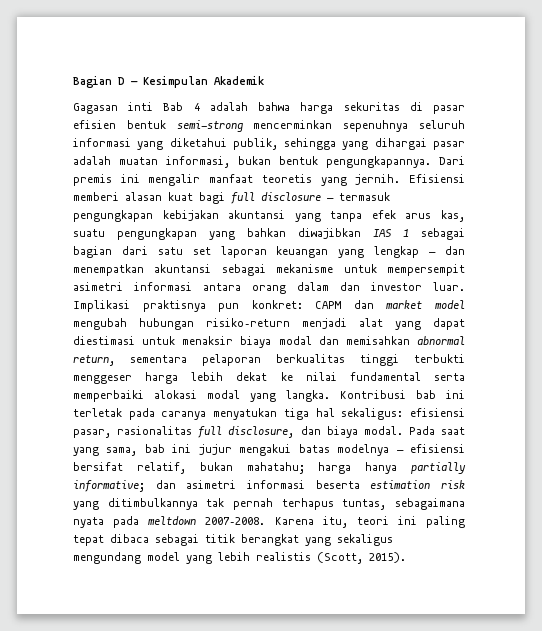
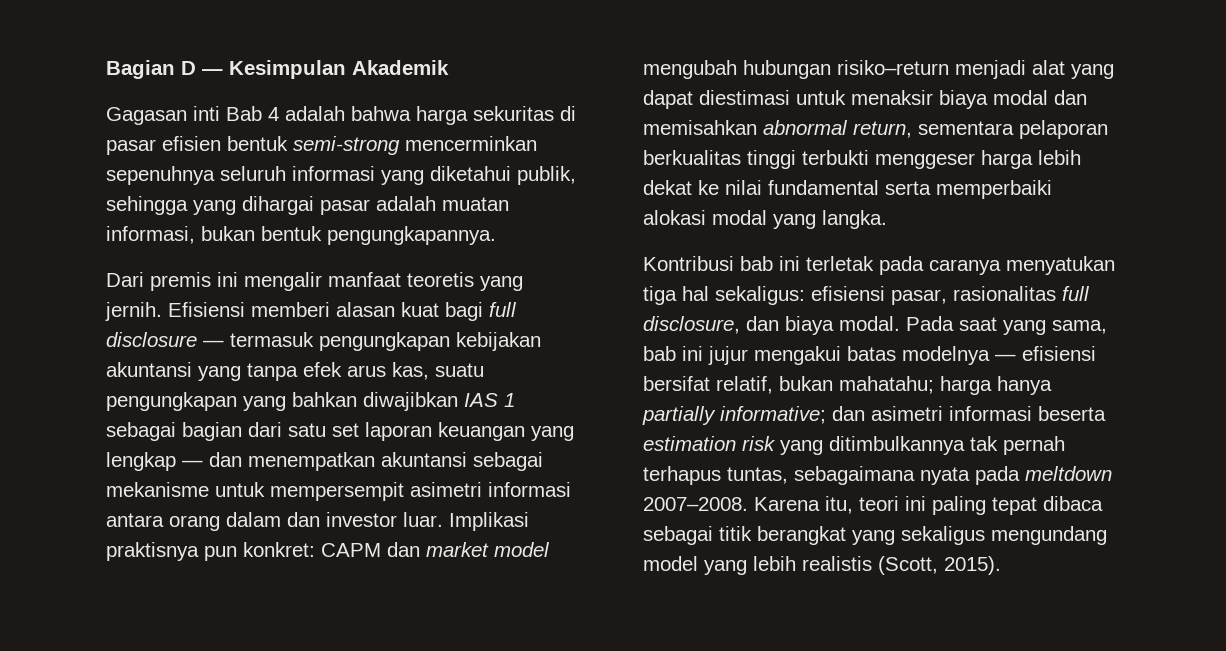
- Gagasan inti Bab 4 adalah bahwa harga sekuritas di pasar efisien bentuk semi-strong mencerminkan sepenuhnya seluruh informasi yang diketahui publik, sehingga yang dihargai pasar adalah muatan informasi, bukan bentuk pengungkapannya. Dari premis ini mengalir manfaat teoretis yang jernih.
+ Gagasan inti Bab 4 adalah bahwa harga sekuritas di pasar efisien bentuk semi-strong mencerminkan sepenuhnya seluruh informasi yang diketahui publik, sehingga yang dihargai pasar adalah muatan informasi, bukan bentuk pengungkapannya.
+ Dari premis ini mengalir manfaat teoretis yang jernih.
- Implikasi praktisnya pun konkret: CAPM dan market model mengubah hubungan risiko–return menjadi alat yang dapat diestimasi untuk menaksir biaya modal dan memisahkan abnormal return, sementara pelaporan berkualitas tinggi terbukti menggeser harga lebih dekat ke nilai fundamental serta memperbaiki alokasi modal yang langka. Kontribusi bab ini terletak pada caranya menyatukan tiga hal sekaligus: efisiensi pasar, rasionalitas full disclosure, dan biaya modal.
+ Implikasi praktisnya pun konkret: CAPM dan market model mengubah hubungan risiko–return menjadi alat yang dapat diestimasi untuk menaksir biaya modal dan memisahkan abnormal return, sementara pelaporan berkualitas tinggi terbukti menggeser harga lebih dekat ke nilai fundamental serta memperbaiki alokasi modal yang langka.
+ Kontribusi bab ini terletak pada caranya menyatukan tiga hal sekaligus: efisiensi pasar, rasionalitas full disclosure, dan biaya modal.

